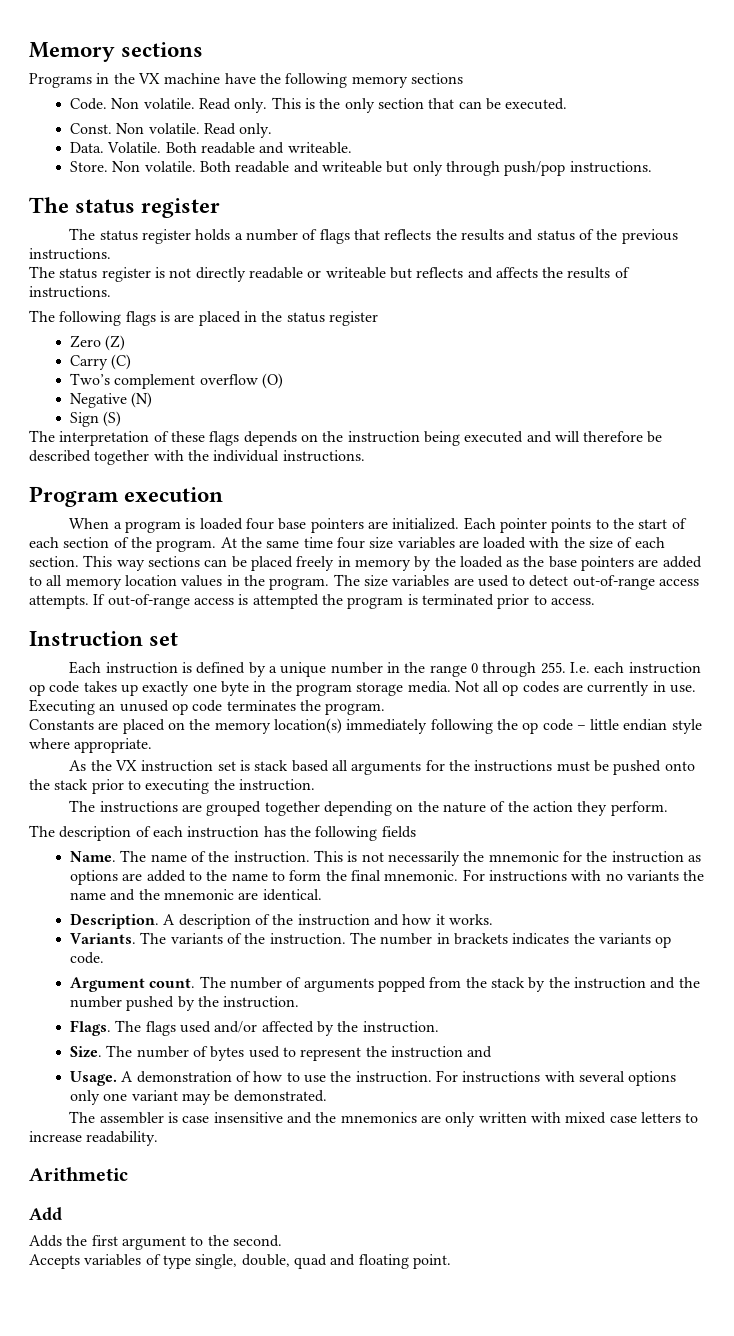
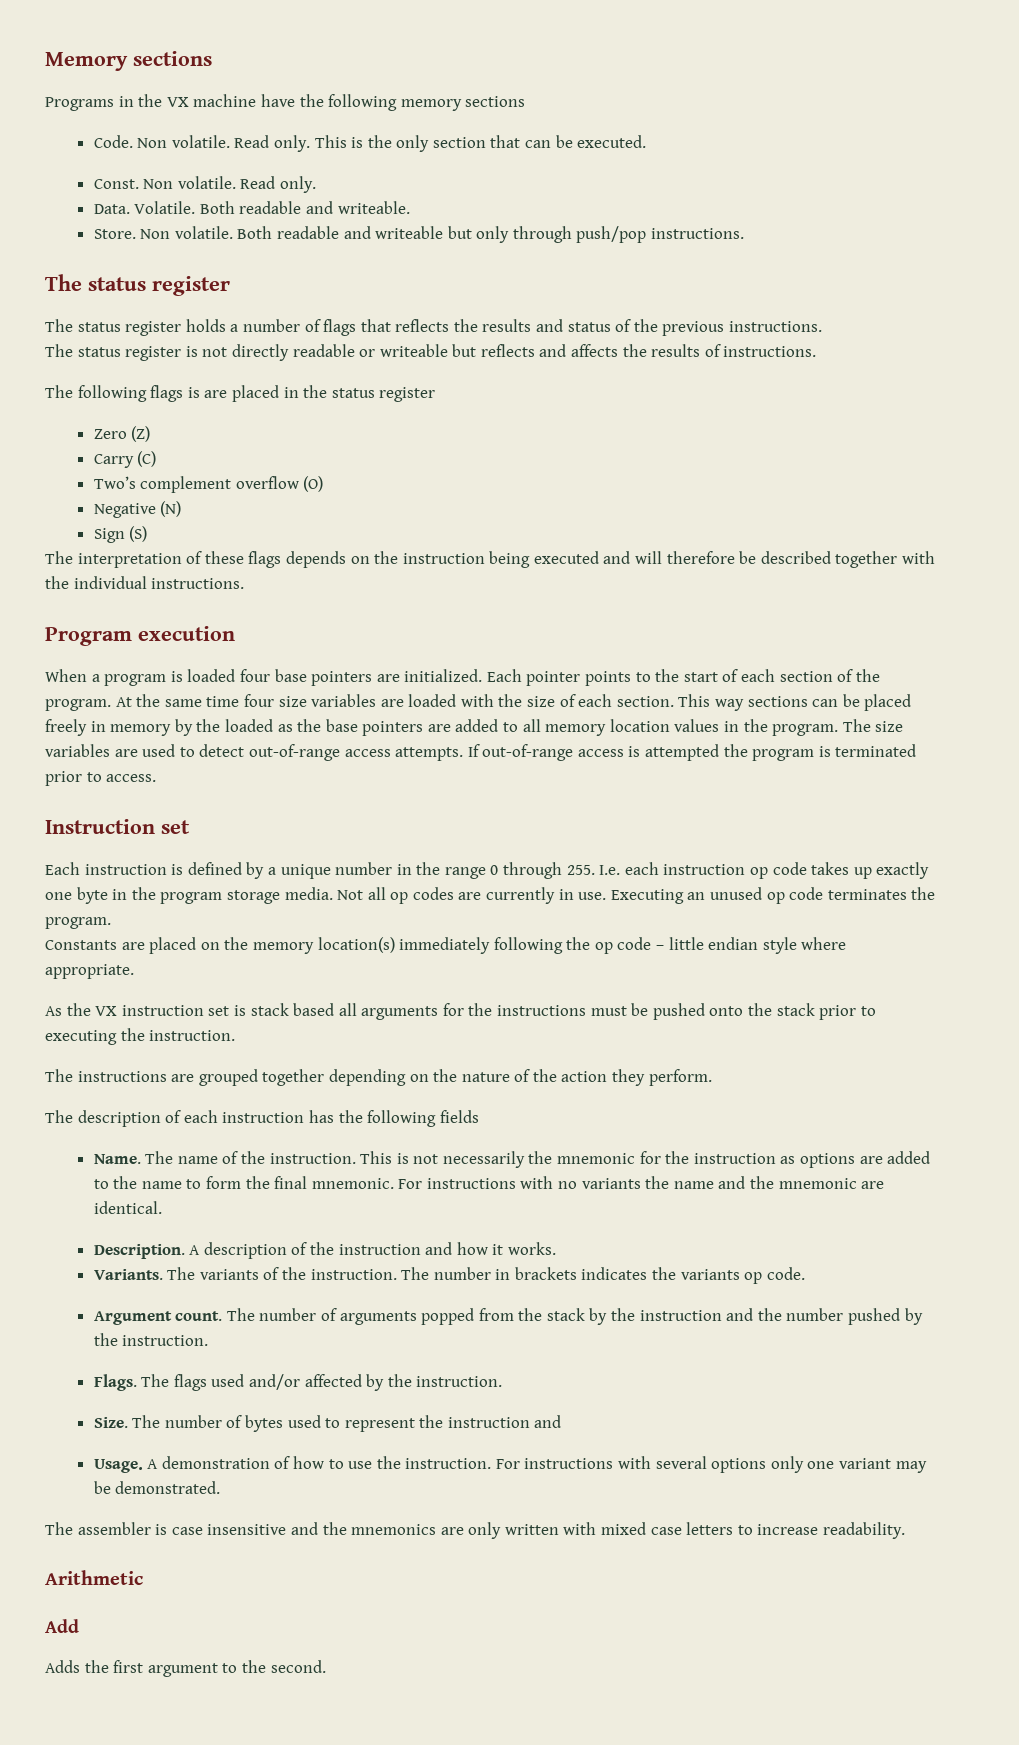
- Accepts variables of type single, double, quad and floating point.

